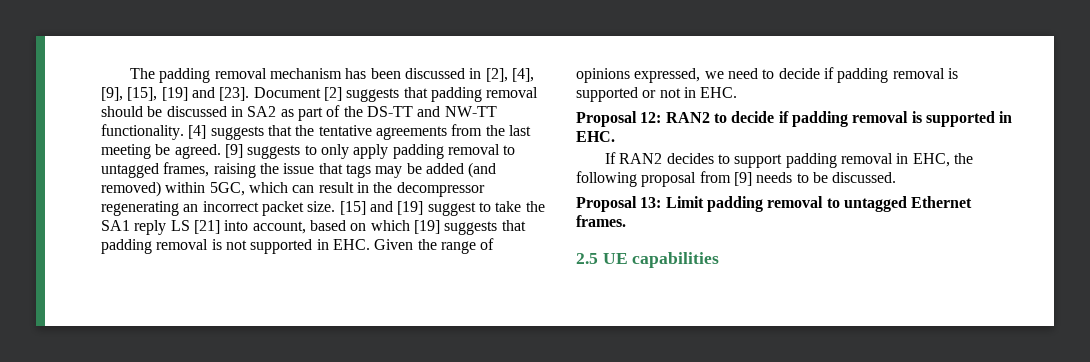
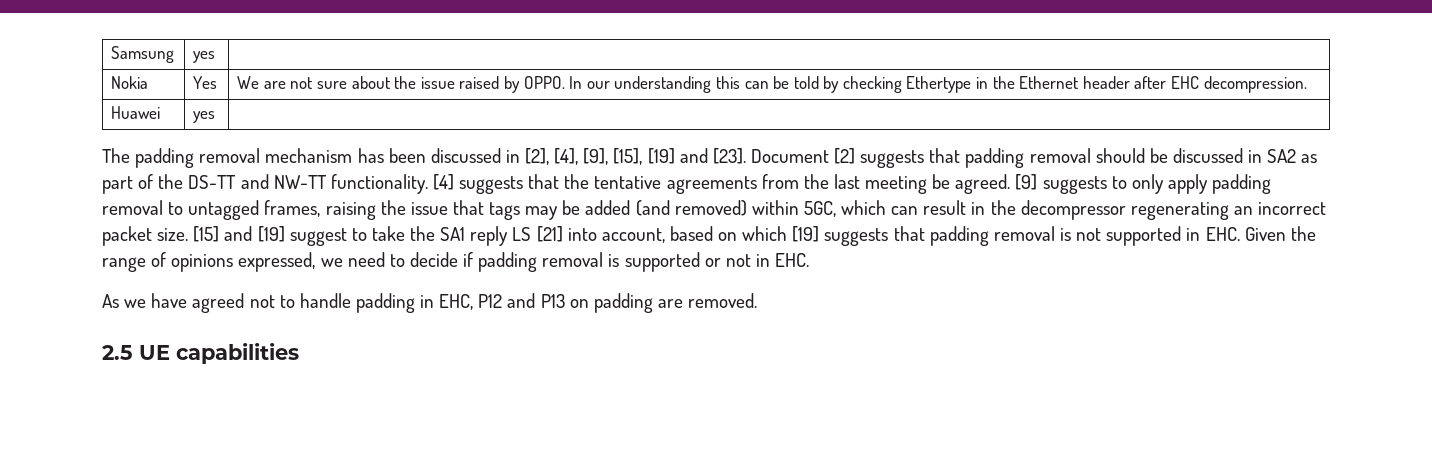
+ Samsung | yes |
+ Nokia | Yes | We are not sure about the issue raised by OPPO. In our understanding this can be told by checking Ethertype in the Ethernet header after EHC decompression.
+ Huawei | yes |
- Proposal 12: RAN2 to decide if padding removal is supported in EHC.
- If RAN2 decides to support padding removal in EHC, the following proposal from [9] needs to be discussed.
- Proposal 13: Limit padding removal to untagged Ethernet frames.
+ As we have agreed not to handle padding in EHC, P12 and P13 on padding are removed.

